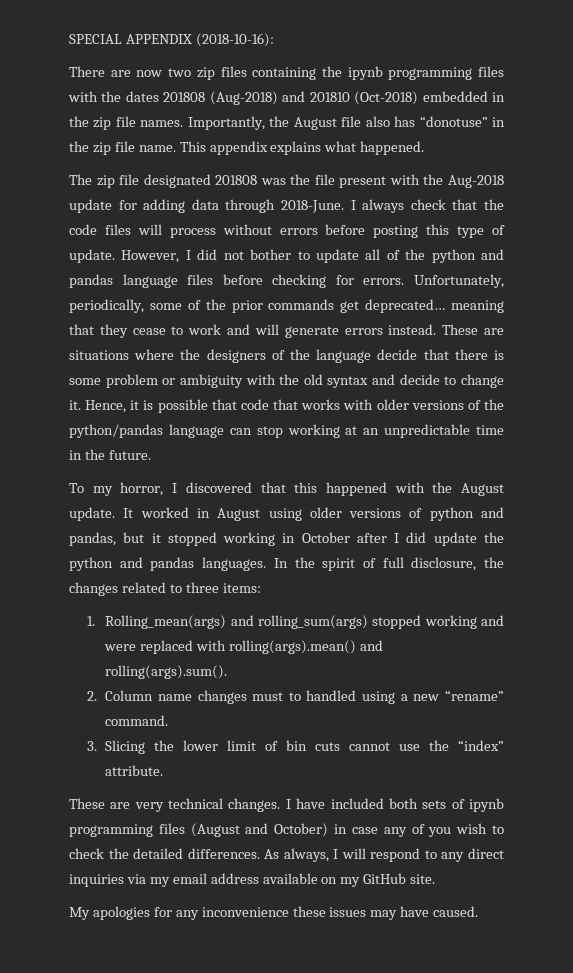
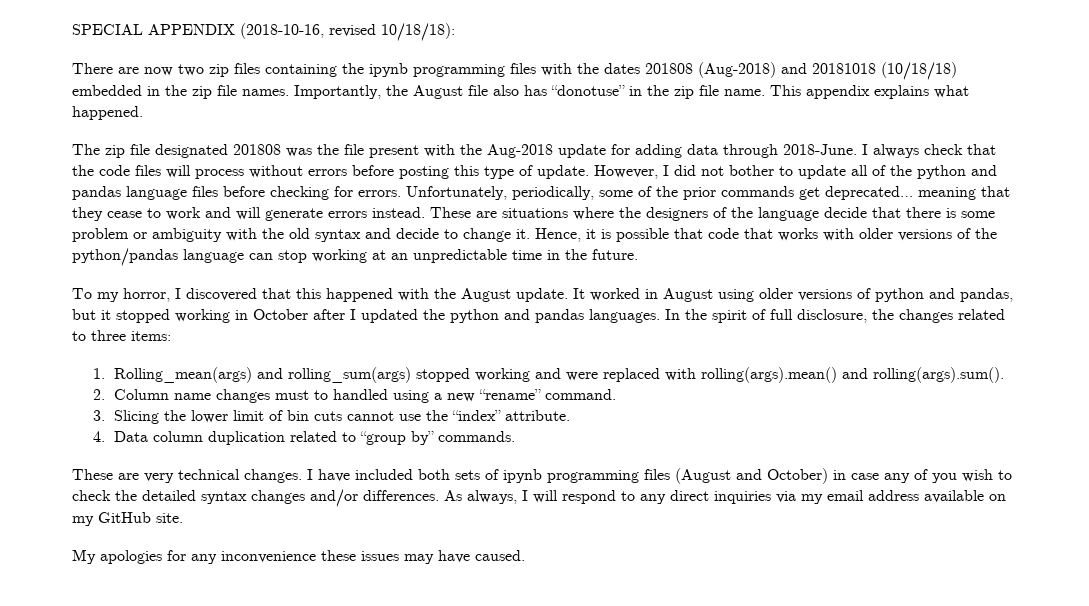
- SPECIAL APPENDIX (2018-10-16):
+ SPECIAL APPENDIX (2018-10-16, revised 10/18/18):
- There are now two zip files containing the ipynb programming files with the dates 201808 (Aug-2018) and 201810 (Oct-2018) embedded in the zip file names.
+ There are now two zip files containing the ipynb programming files with the dates 201808 (Aug-2018) and 20181018 (10/18/18) embedded in the zip file names.
- It worked in August using older versions of python and pandas, but it stopped working in October after I did update the python and pandas languages.
+ It worked in August using older versions of python and pandas, but it stopped working in October after I updated the python and pandas languages.
+ 4. Data column duplication related to “group by” commands.
- I have included both sets of ipynb programming files (August and October) in case any of you wish to check the detailed differences.
+ I have included both sets of ipynb programming files (August and October) in case any of you wish to check the detailed syntax changes and/or differences.

